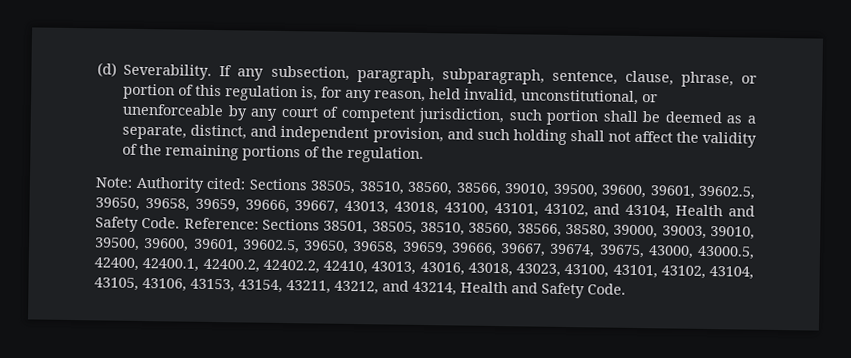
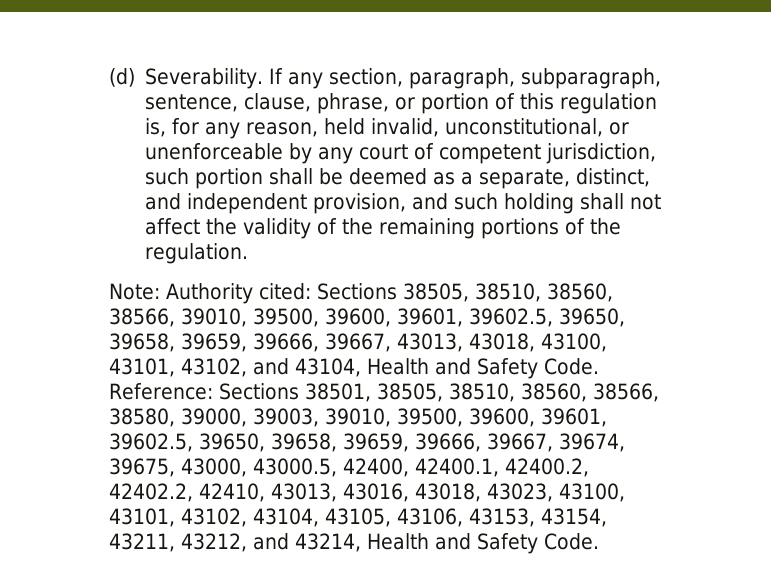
- If any subsection, paragraph, subparagraph, sentence, clause, phrase, or portion of this regulation is, for any reason, held invalid, unconstitutional, or unenforceable by any court of competent jurisdiction, such portion shall be deemed as a separate, distinct, and independent provision, and such holding shall not affect the validity of the remaining portions of the regulation.
+ If any section, paragraph, subparagraph, sentence, clause, phrase, or portion of this regulation is, for any reason, held invalid, unconstitutional, or unenforceable by any court of competent jurisdiction, such portion shall be deemed as a separate, distinct, and independent provision, and such holding shall not affect the validity of the remaining portions of the regulation.

